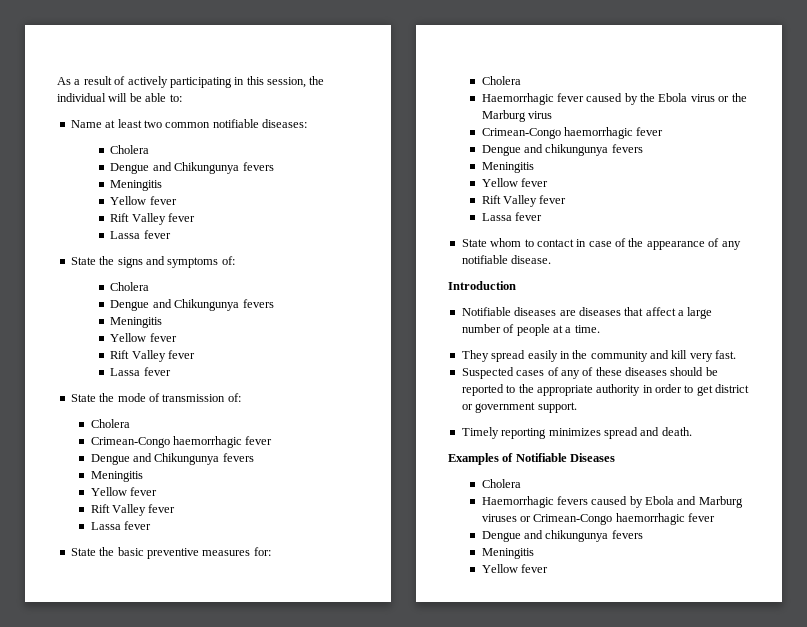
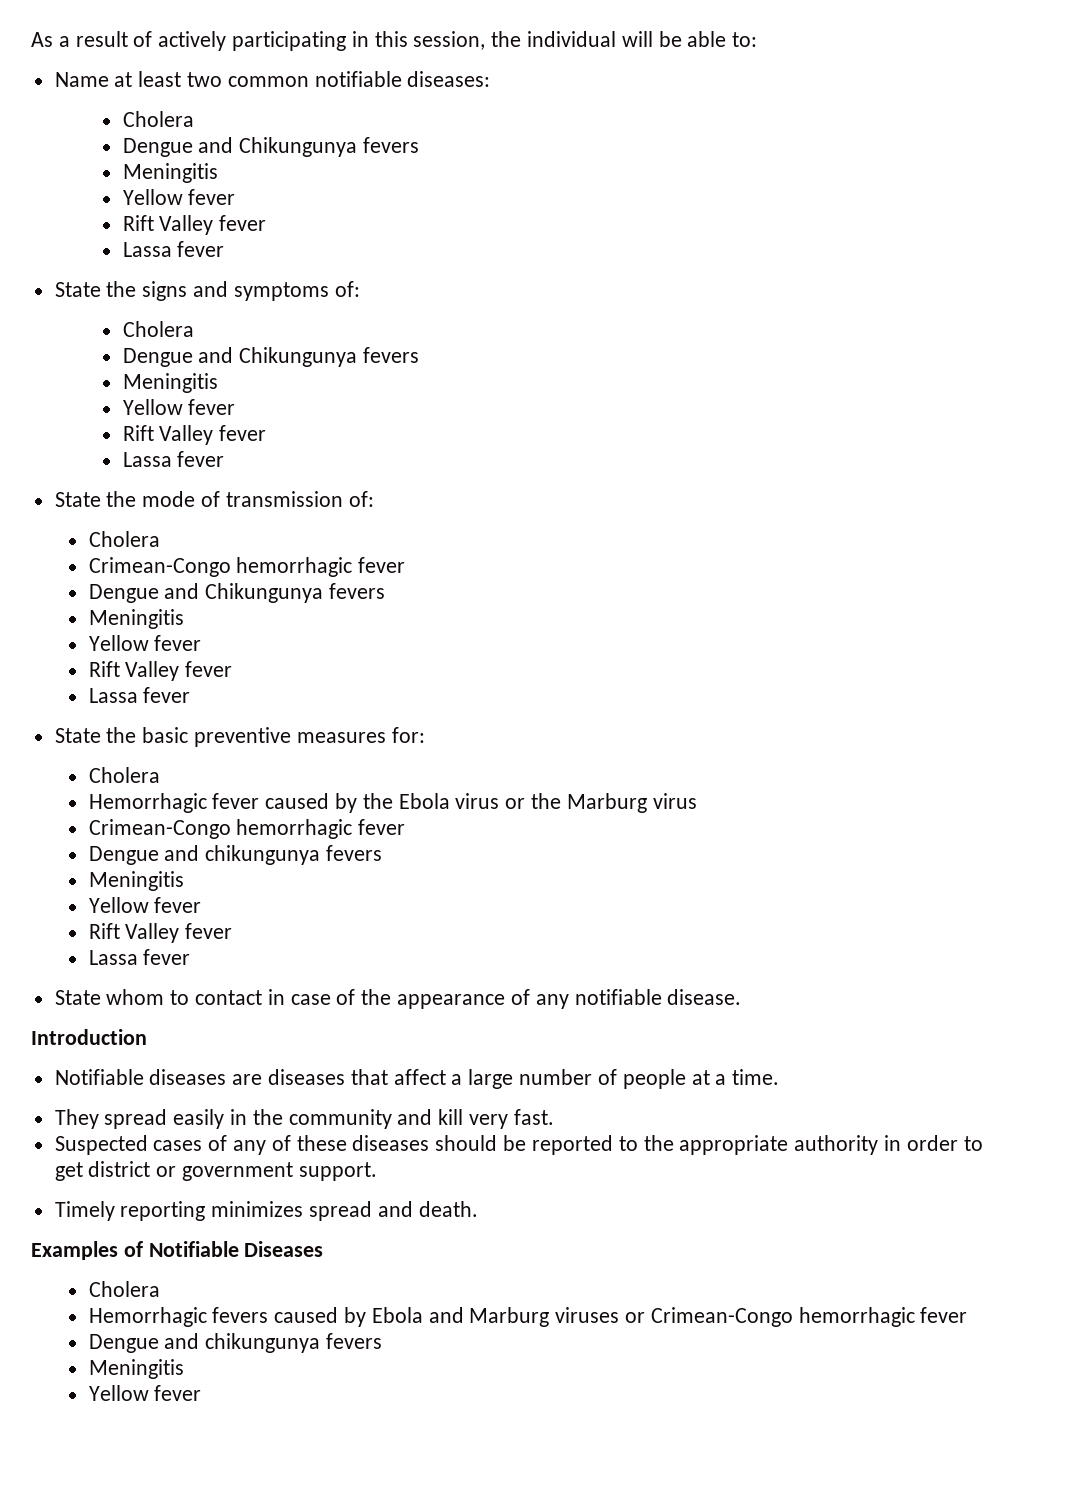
  State the mode of transmission of:
  Cholera
- Crimean-Congo haemorrhagic fever
+ Crimean-Congo hemorrhagic fever
- Haemorrhagic fever caused by the Ebola virus or the Marburg virus
- Crimean-Congo haemorrhagic fever
+ Hemorrhagic fever caused by the Ebola virus or the Marburg virus
+ Crimean-Congo hemorrhagic fever
- Haemorrhagic fevers caused by Ebola and Marburg viruses or Crimean-Congo haemorrhagic fever
+ Hemorrhagic fevers caused by Ebola and Marburg viruses or Crimean-Congo hemorrhagic fever

